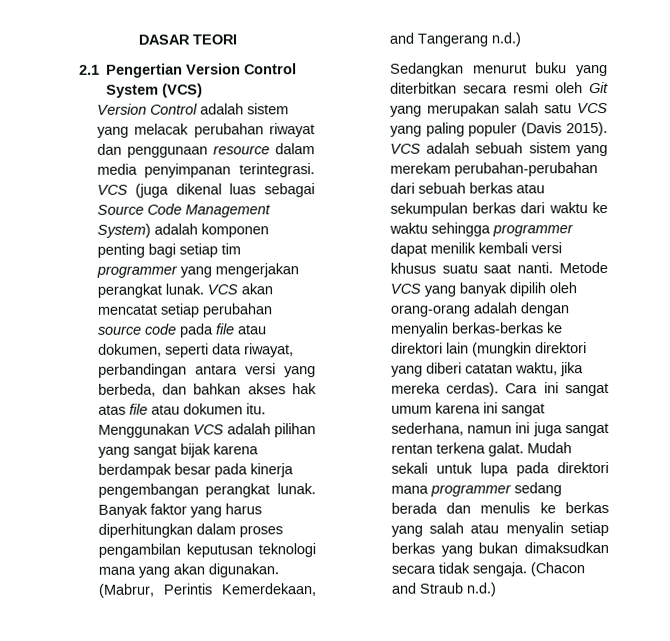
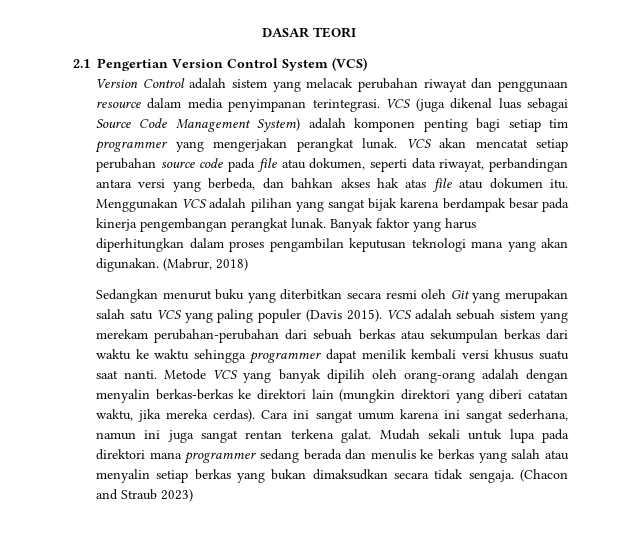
- (Mabrur, Perintis Kemerdekaan, and Tangerang n.d.)
+ (Mabrur, 2018)
- (Chacon and Straub n.d.)
+ (Chacon and Straub 2023)

